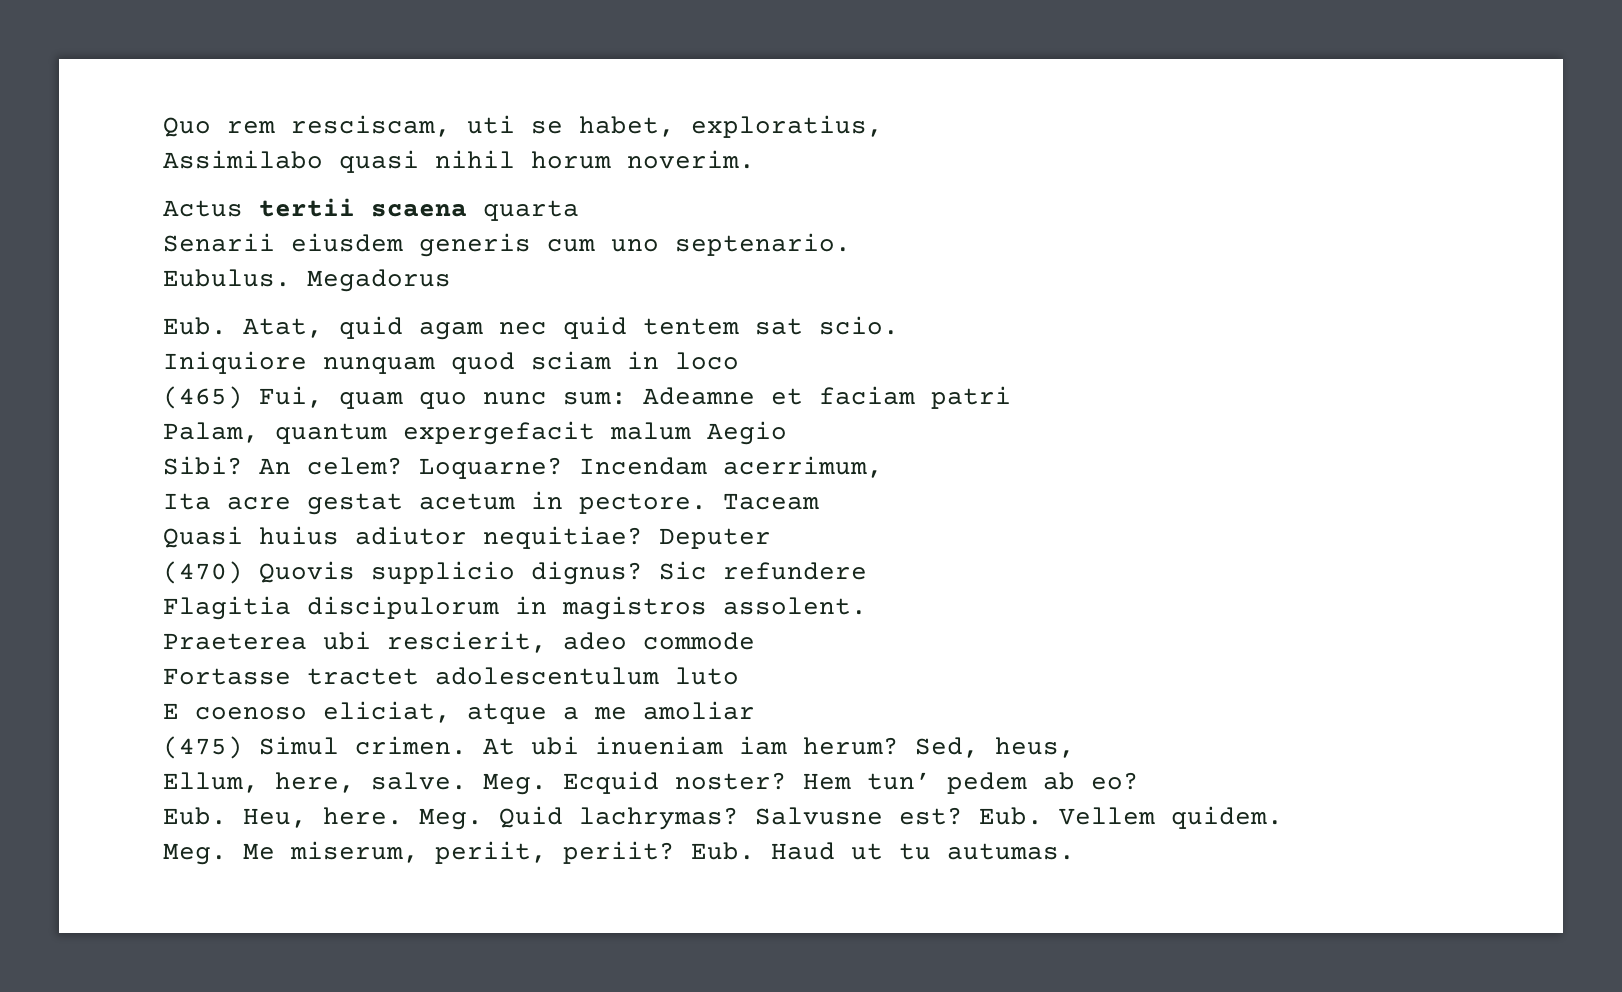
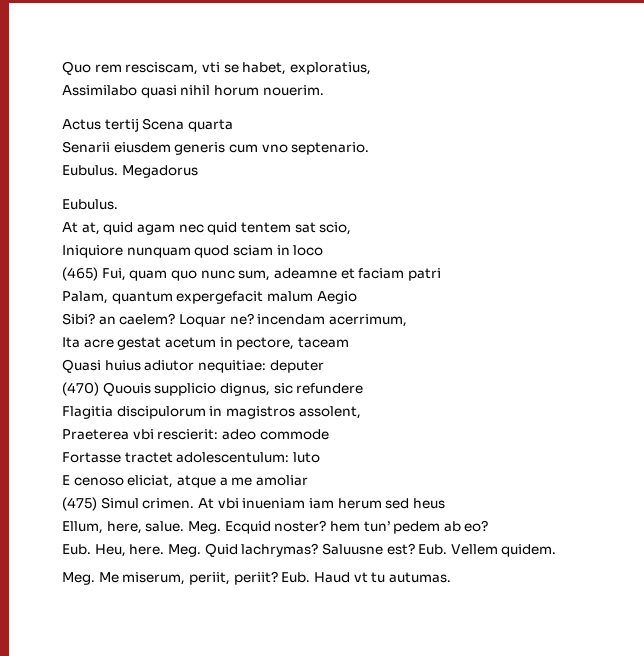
- Quo rem resciscam, uti se habet, exploratius,
+ Quo rem resciscam, vti se habet, exploratius,
- Assimilabo quasi nihil horum noverim.
+ Assimilabo quasi nihil horum nouerim.
- Actus tertii scaena quarta
+ Actus tertij Scena quarta
- Senarii eiusdem generis cum uno septenario.
+ Senarii eiusdem generis cum vno septenario.
  Megadorus
- Eub. Atat, quid agam nec quid tentem sat scio.
+ Eubulus.
+ At at, quid agam nec quid tentem sat scio,
- (465) Fui, quam quo nunc sum: Adeamne et faciam patri
+ (465) Fui, quam quo nunc sum, adeamne et faciam patri
- Sibi? An celem? Loquarne? Incendam acerrimum,
+ Sibi? an caelem? Loquar ne? incendam acerrimum,
- Ita acre gestat acetum in pectore. Taceam
+ Ita acre gestat acetum in pectore, taceam
- Quasi huius adiutor nequitiae? Deputer
+ Quasi huius adiutor nequitiae: deputer
- (470) Quovis supplicio dignus? Sic refundere
+ (470) Quouis supplicio dignus, sic refundere
- Flagitia discipulorum in magistros assolent.
+ Flagitia discipulorum in magistros assolent,
- Praeterea ubi rescierit, adeo commode
+ Praeterea vbi rescierit: adeo commode
- Fortasse tractet adolescentulum luto
+ Fortasse tractet adolescentulum: luto
- E coenoso eliciat, atque a me amoliar
+ E cenoso eliciat, atque a me amoliar
- At ubi inueniam iam herum? Sed, heus,
+ At vbi inueniam iam herum sed heus
- Ellum, here, salve.
+ Ellum, here, salue.
- Meg. Ecquid noster? Hem tun’ pedem ab eo?
+ Meg. Ecquid noster? hem tun’ pedem ab eo?
- Salvusne est?
+ Saluusne est?
- Eub. Haud ut tu autumas.
+ Eub. Haud vt tu autumas.

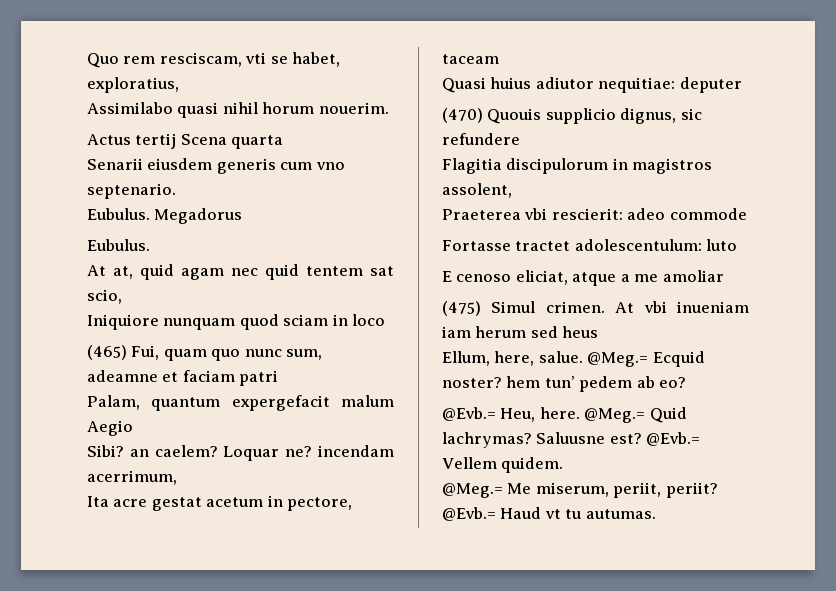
- Meg. Ecquid noster? hem tun’ pedem ab eo?
+ @Meg.= Ecquid noster? hem tun’ pedem ab eo?
- Eub. Heu, here.
+ @Evb.= Heu, here.
- Meg. Quid lachrymas?
+ @Meg.= Quid lachrymas?
- Eub. Vellem quidem.
+ @Evb.= Vellem quidem.
- Meg. Me miserum, periit, periit?
+ @Meg.= Me miserum, periit, periit?
- Eub. Haud vt tu autumas.
+ @Evb.= Haud vt tu autumas.

